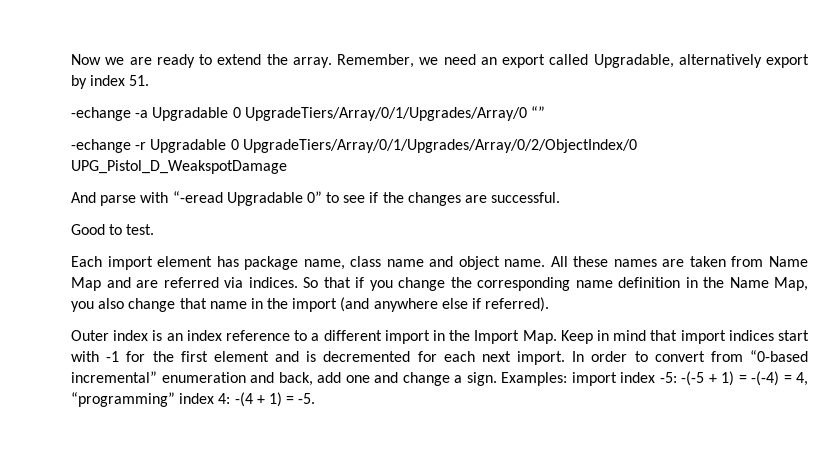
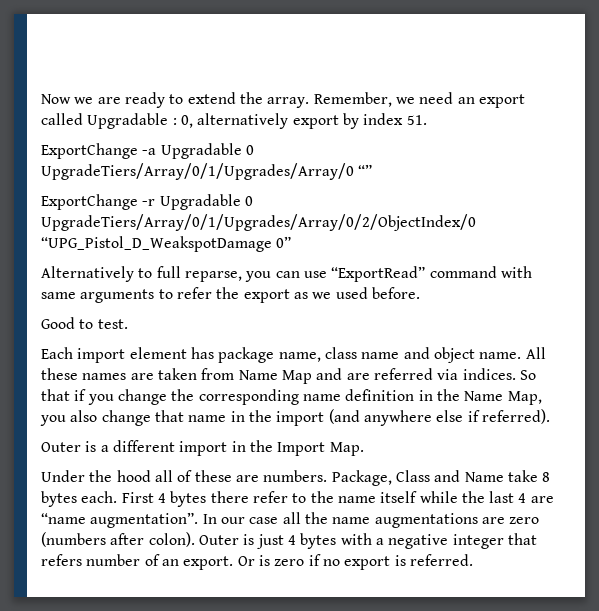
- Remember, we need an export called Upgradable, alternatively export by index 51.
+ Remember, we need an export called Upgradable : 0, alternatively export by index 51.
- -echange -a Upgradable 0 UpgradeTiers/Array/0/1/Upgrades/Array/0 “”
+ ExportChange -a Upgradable 0 UpgradeTiers/Array/0/1/Upgrades/Array/0 “”
- -echange -r Upgradable 0 UpgradeTiers/Array/0/1/Upgrades/Array/0/2/ObjectIndex/0 UPG_Pistol_D_WeakspotDamage
- And parse with “-eread Upgradable 0” to see if the changes are successful.
+ ExportChange -r Upgradable 0 UpgradeTiers/Array/0/1/Upgrades/Array/0/2/ObjectIndex/0 “UPG_Pistol_D_WeakspotDamage 0”
+ Alternatively to full reparse, you can use “ExportRead” command with same arguments to refer the export as we used before.
- Outer index is an index reference to a different import in the Import Map. Keep in mind that import indices start with -1 for the first element and is decremented for each next import. In order to convert from “0-based incremental” enumeration and back, add one and change a sign. Examples: import index -5: -(-5 + 1) = -(-4) = 4, “programming” index 4: -(4 + 1) = -5.
+ Outer is a different import in the Import Map.
+ Under the hood all of these are numbers. Package, Class and Name take 8 bytes each. First 4 bytes there refer to the name itself while the last 4 are “name augmentation”. In our case all the name augmentations are zero (numbers after colon). Outer is just 4 bytes with a negative integer that refers number of an export. Or is zero if no export is referred.

